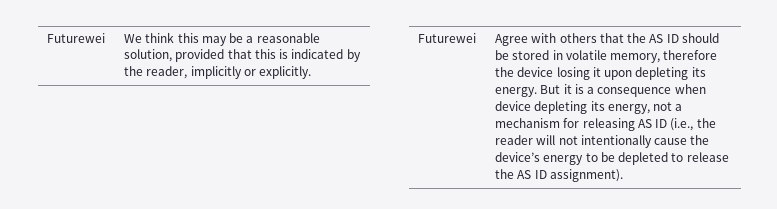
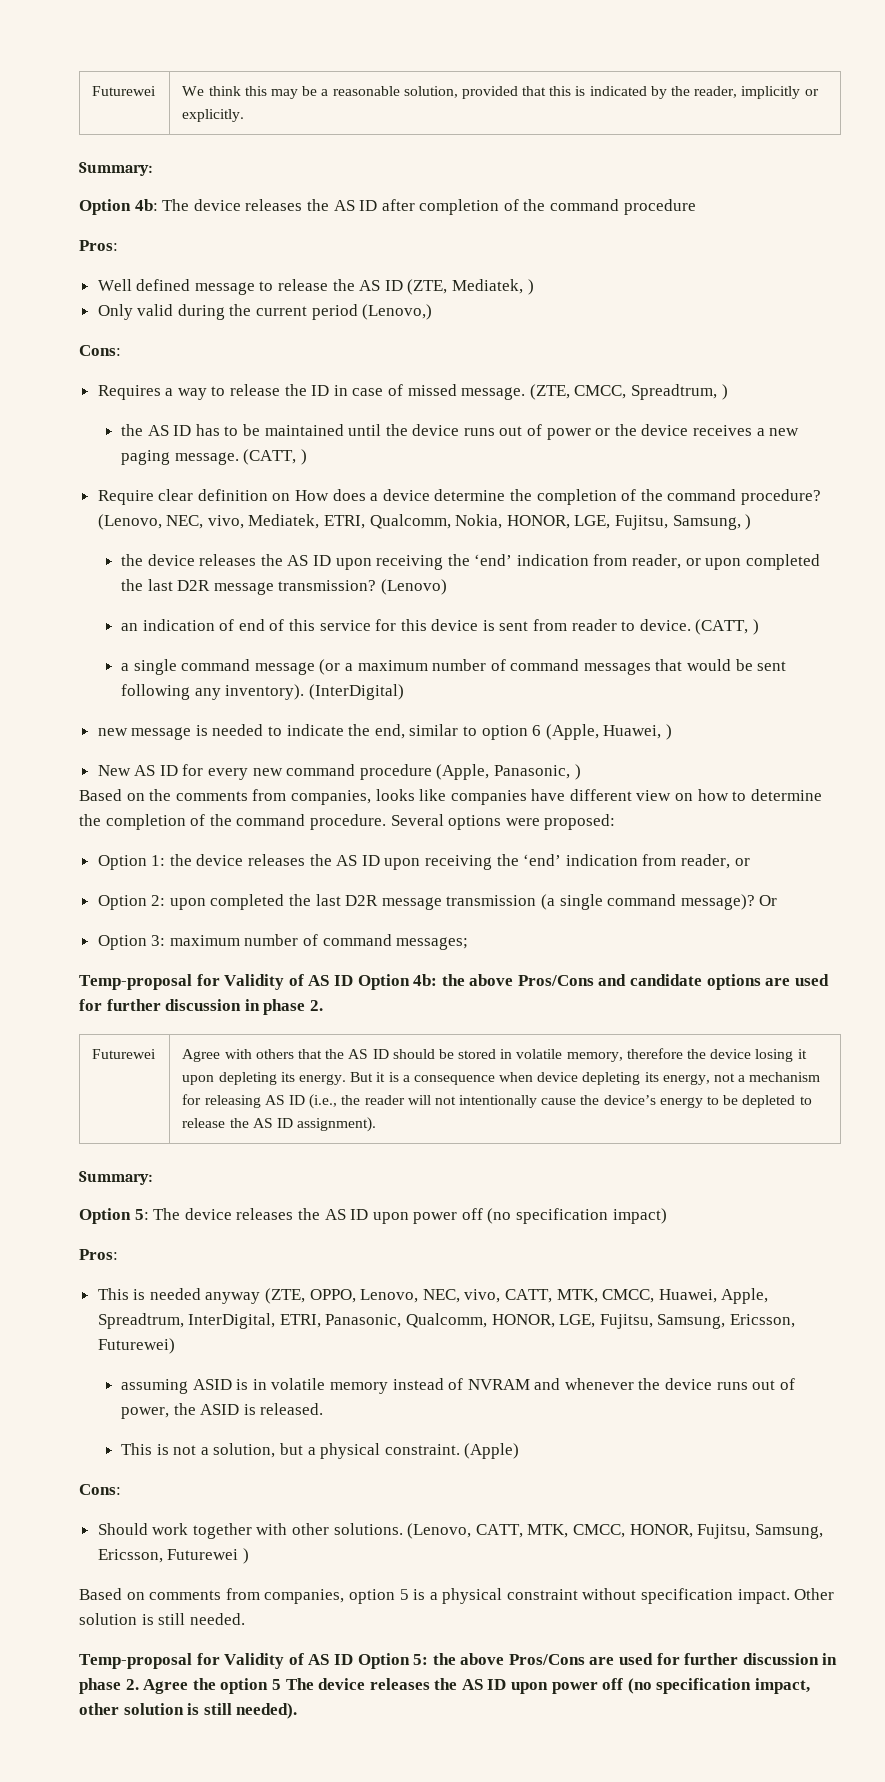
  Futurewei | We think this may be a reasonable solution, provided that this is indicated by the reader, implicitly or explicitly.
+ Summary:
+ Option 4b: The device releases the AS ID after completion of the command procedure
+ Pros:
+ Well defined message to release the AS ID (ZTE, Mediatek, )
+ Only valid during the current period (Lenovo,)
+ Cons:
+ Requires a way to release the ID in case of missed message. (ZTE, CMCC, Spreadtrum, )
+ the AS ID has to be maintained until the device runs out of power or the device receives a new paging message. (CATT, )
+ Require clear definition on How does a device determine the completion of the command procedure? (Lenovo, NEC, vivo, Mediatek, ETRI, Qualcomm, Nokia, HONOR, LGE, Fujitsu, Samsung, )
+ the device releases the AS ID upon receiving the ‘end’ indication from reader, or upon completed the last D2R message transmission? (Lenovo)
+ an indication of end of this service for this device is sent from reader to device. (CATT, )
+ a single command message (or a maximum number of command messages that would be sent following any inventory). (InterDigital)
+ new message is needed to indicate the end, similar to option 6 (Apple, Huawei, )
+ New AS ID for every new command procedure (Apple, Panasonic, )
+ Based on the comments from companies, looks like companies have different view on how to determine the completion of the command procedure. Several options were proposed:
+ Option 1: the device releases the AS ID upon receiving the ‘end’ indication from reader, or
+ Option 2: upon completed the last D2R message transmission (a single command message)? Or
+ Option 3: maximum number of command messages;
+ Temp-proposal for Validity of AS ID Option 4b: the above Pros/Cons and candidate options are used for further discussion in phase 2.
  But it is a consequence when device depleting its energy, not a mechanism for releasing AS ID (i.e., the reader will not intentionally cause the device’s energy to be depleted to release the AS ID assignment).
+ Summary:
+ Option 5: The device releases the AS ID upon power off (no specification impact)
+ Pros:
+ This is needed anyway (ZTE, OPPO, Lenovo, NEC, vivo, CATT, MTK, CMCC, Huawei, Apple, Spreadtrum, InterDigital, ETRI, Panasonic, Qualcomm, HONOR, LGE, Fujitsu, Samsung, Ericsson, Futurewei)
+ assuming ASID is in volatile memory instead of NVRAM and whenever the device runs out of power, the ASID is released.
+ This is not a solution, but a physical constraint. (Apple)
+ Cons:
+ Should work together with other solutions. (Lenovo, CATT, MTK, CMCC, HONOR, Fujitsu, Samsung, Ericsson, Futurewei )
+ Based on comments from companies, option 5 is a physical constraint without specification impact. Other solution is still needed.
+ Temp-proposal for Validity of AS ID Option 5: the above Pros/Cons are used for further discussion in phase 2. Agree the option 5 The device releases the AS ID upon power off (no specification impact, other solution is still needed).

